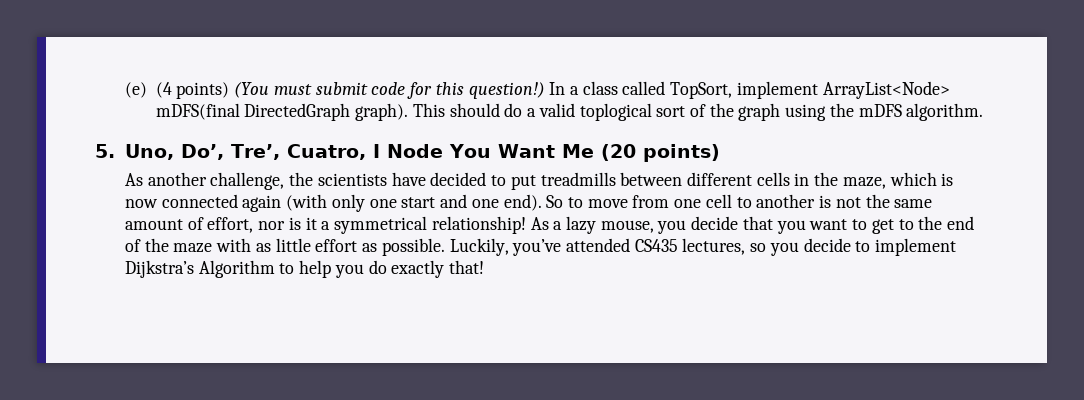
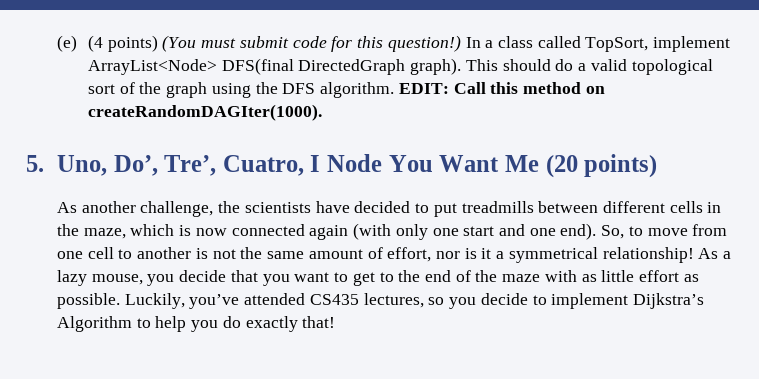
- In a class called TopSort, implement ArrayList<Node> mDFS(final DirectedGraph graph).
+ In a class called TopSort, implement ArrayList<Node> DFS(final DirectedGraph graph).
- This should do a valid toplogical sort of the graph using the mDFS algorithm.
+ This should do a valid topological sort of the graph using the DFS algorithm. EDIT: Call this method on createRandomDAGIter(1000).
- So to move from one cell to another is not the same amount of effort, nor is it a symmetrical relationship!
+ So, to move from one cell to another is not the same amount of effort, nor is it a symmetrical relationship!

